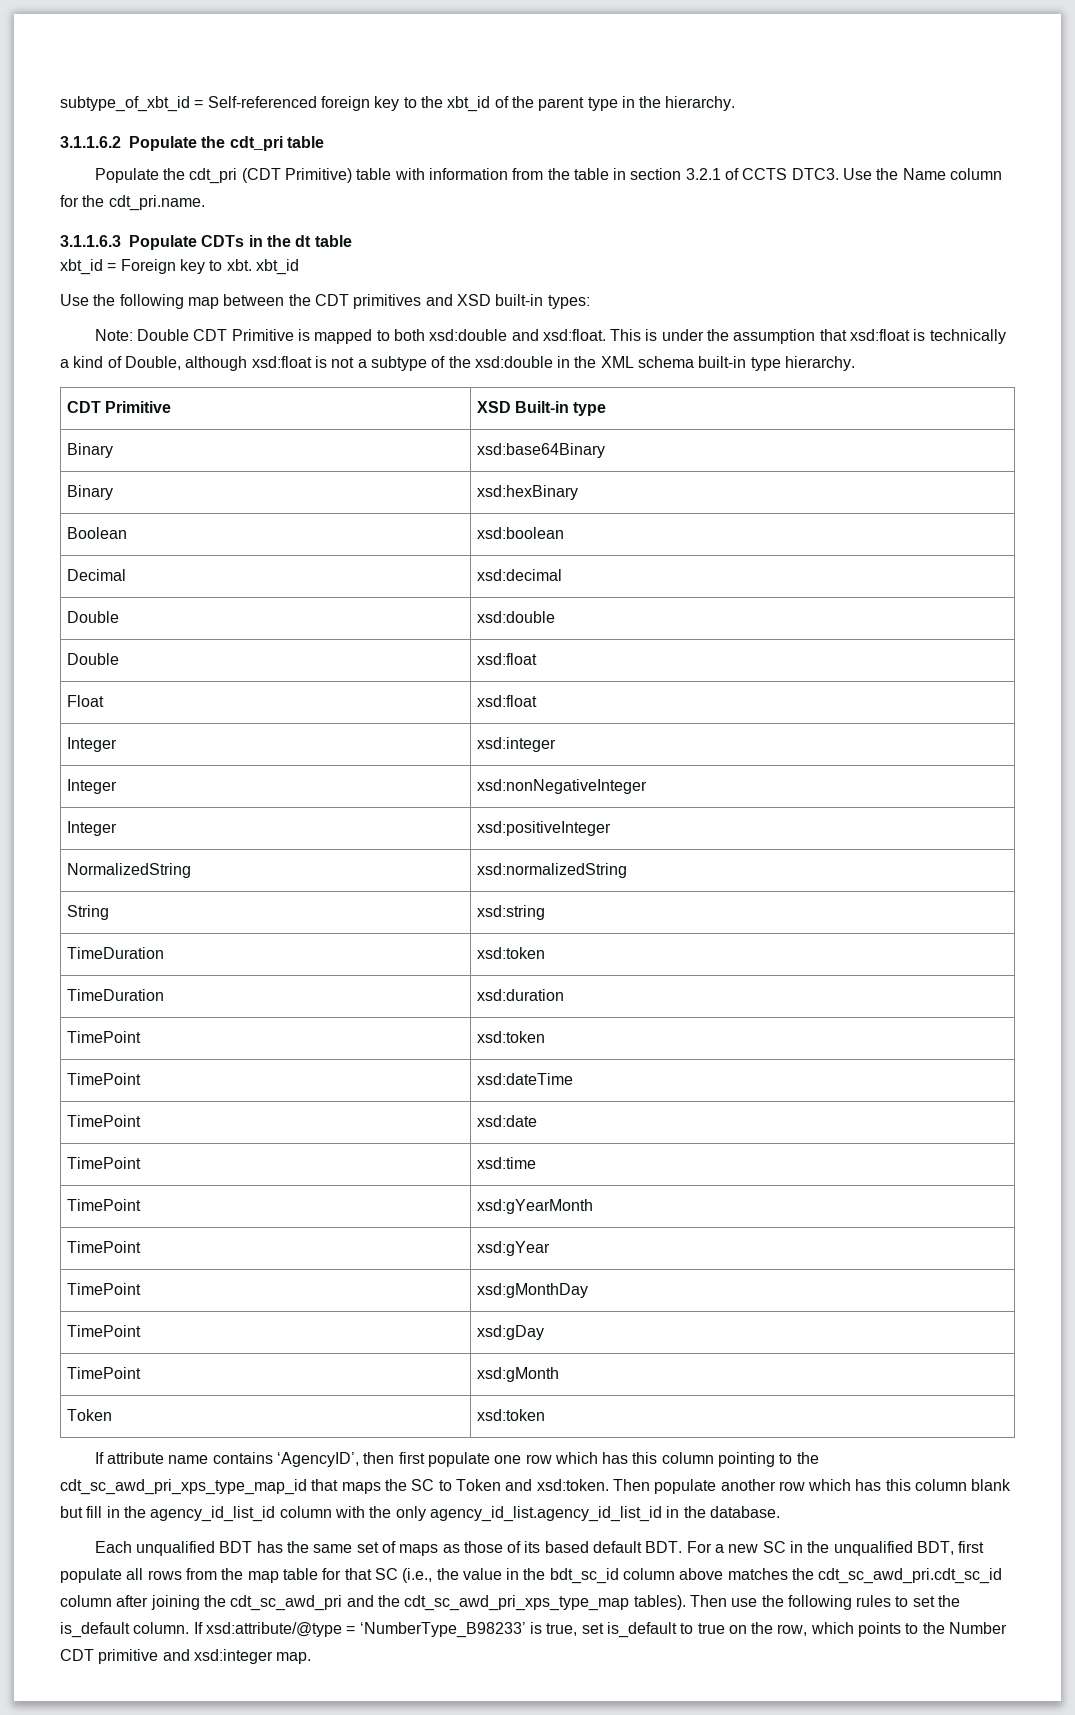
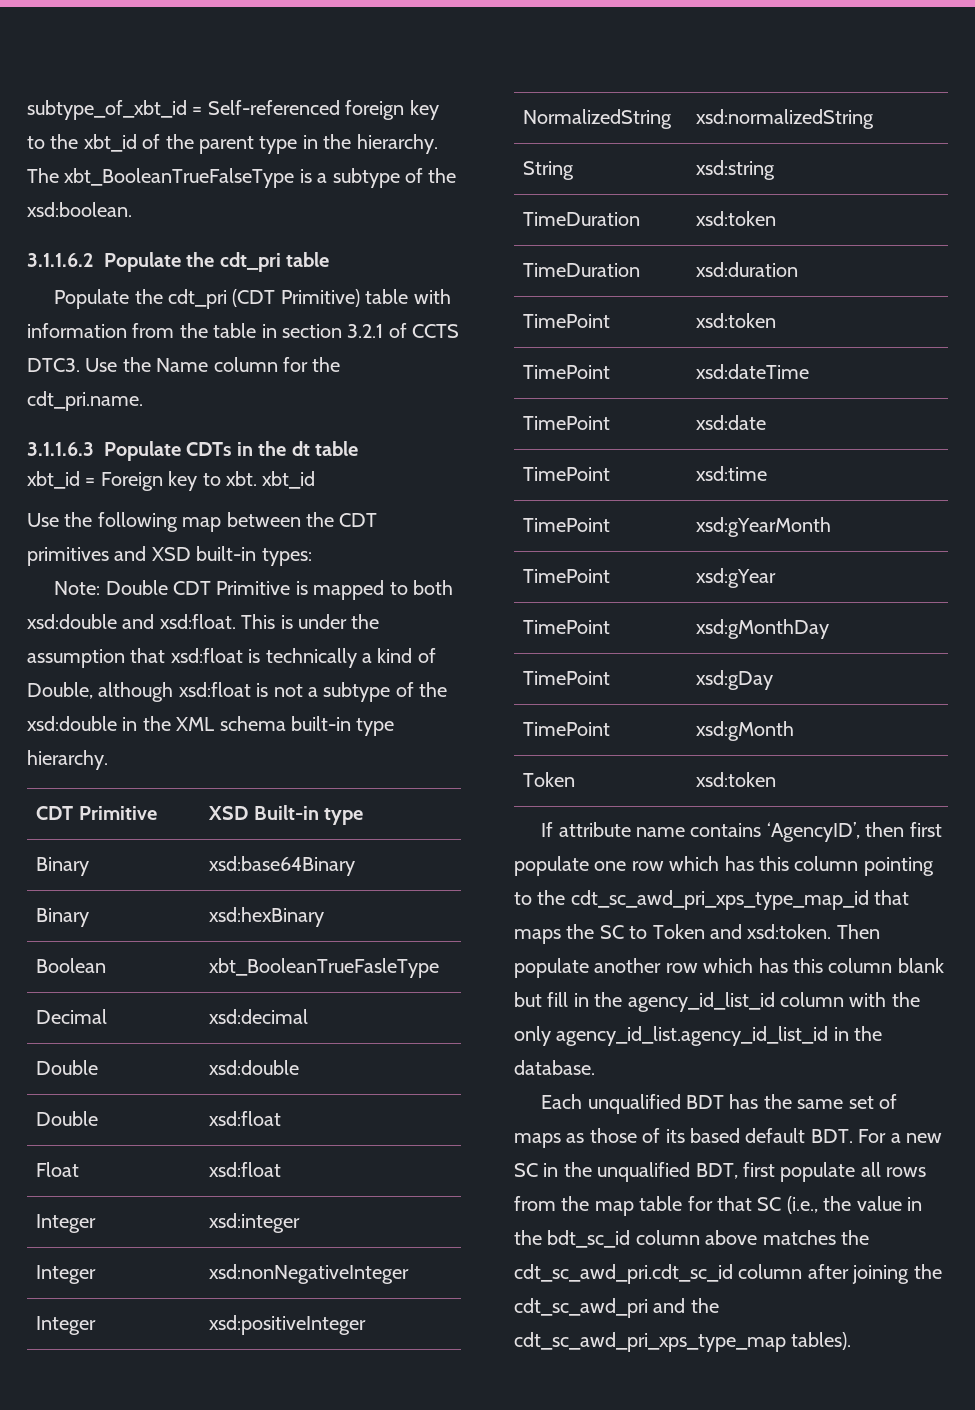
+ The xbt_BooleanTrueFalseType is a subtype of the xsd:boolean.
- Boolean | xsd:boolean
+ Boolean | xbt_BooleanTrueFasleType
- Then use the following rules to set the is_default column. If xsd:attribute/@type = ‘NumberType_B98233’ is true, set is_default to true on the row, which points to the Number CDT primitive and xsd:integer map.

